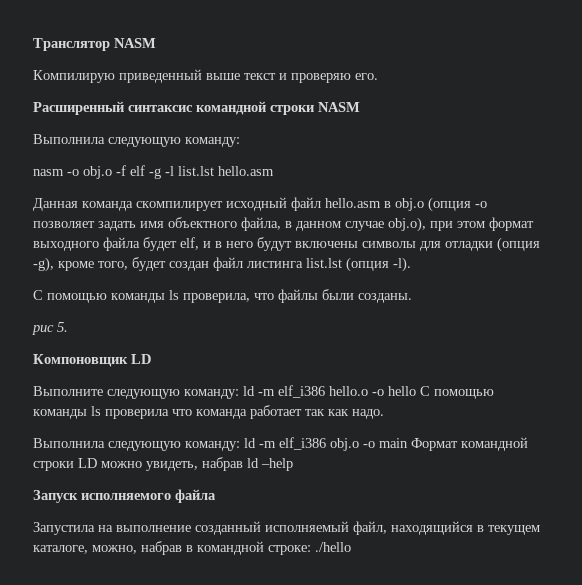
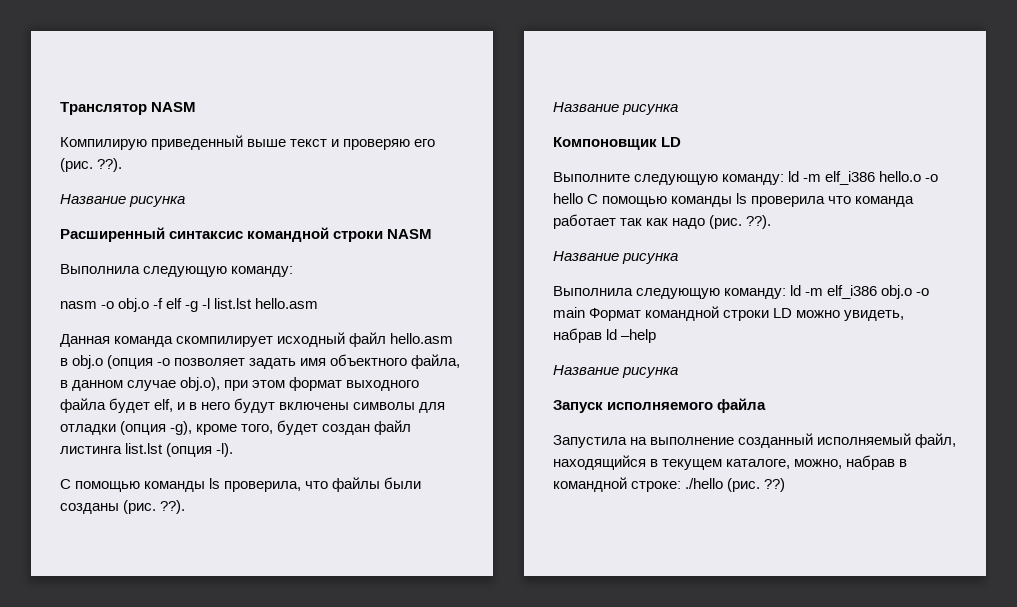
- Компилирую приведенный выше текст и проверяю его.
+ Компилирую приведенный выше текст и проверяю его (рис. ??).
+ Название рисунка
- С помощью команды ls проверила, что файлы были созданы.
- рис 5.
+ С помощью команды ls проверила, что файлы были созданы (рис. ??).
+ Название рисунка
- Выполните следующую команду: ld -m elf_i386 hello.o -o hello С помощью команды ls проверила что команда работает так как надо.
+ Выполните следующую команду: ld -m elf_i386 hello.o -o hello С помощью команды ls проверила что команда работает так как надо (рис. ??).
+ Название рисунка
  Выполнила следующую команду: ld -m elf_i386 obj.o -o main Формат командной строки LD можно увидеть, набрав ld –help
+ Название рисунка
- Запустила на выполнение созданный исполняемый файл, находящийся в текущем каталоге, можно, набрав в командной строке: ./hello
+ Запустила на выполнение созданный исполняемый файл, находящийся в текущем каталоге, можно, набрав в командной строке: ./hello (рис. ??)

